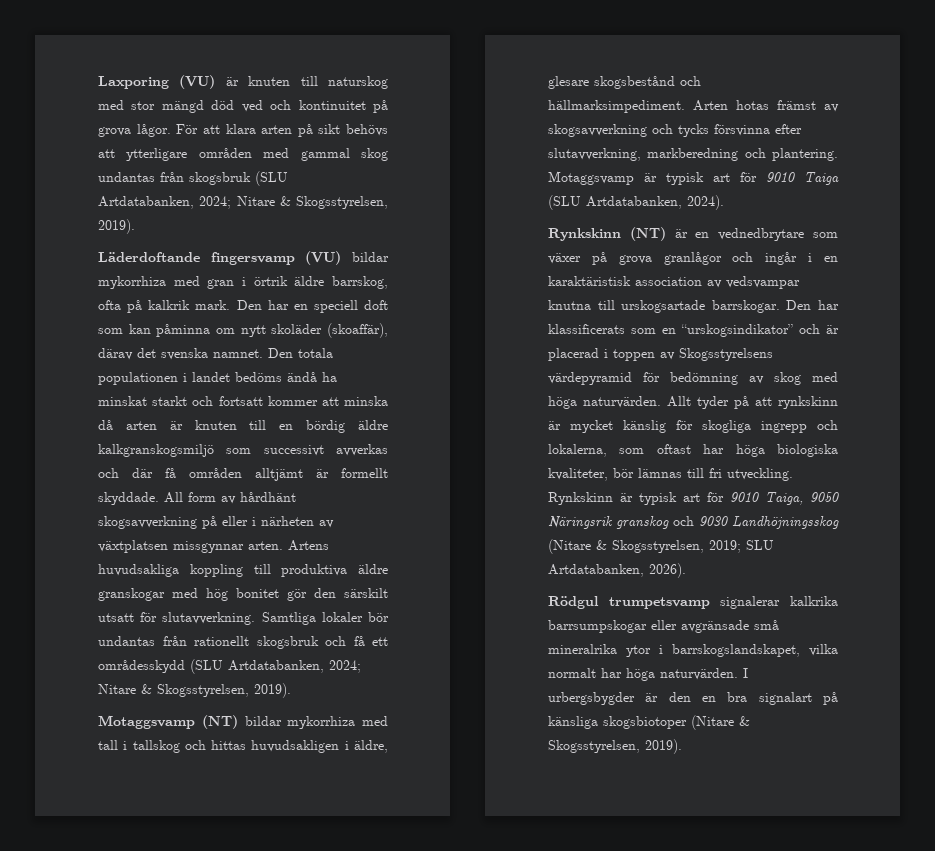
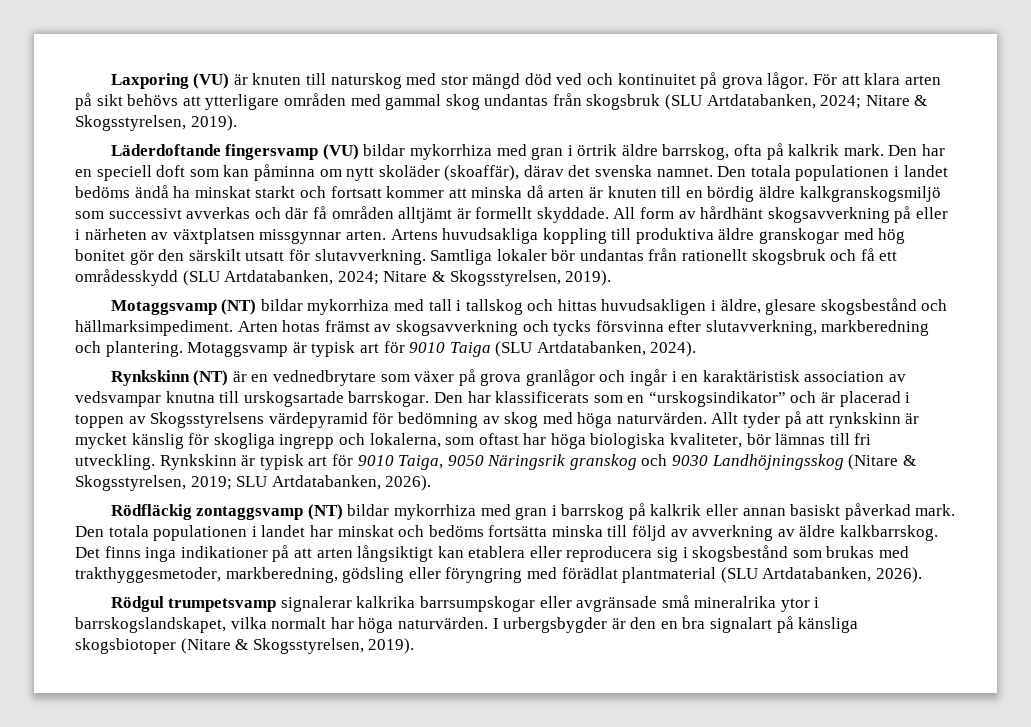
+ Rödfläckig zontaggsvamp (NT) bildar mykorrhiza med gran i barrskog på kalkrik eller annan basiskt påverkad mark. Den totala populationen i landet har minskat och bedöms fortsätta minska till följd av avverkning av äldre kalkbarrskog. Det finns inga indikationer på att arten långsiktigt kan etablera eller reproducera sig i skogsbestånd som brukas med trakthyggesmetoder, markberedning, gödsling eller föryngring med förädlat plantmaterial (SLU Artdatabanken, 2026).

